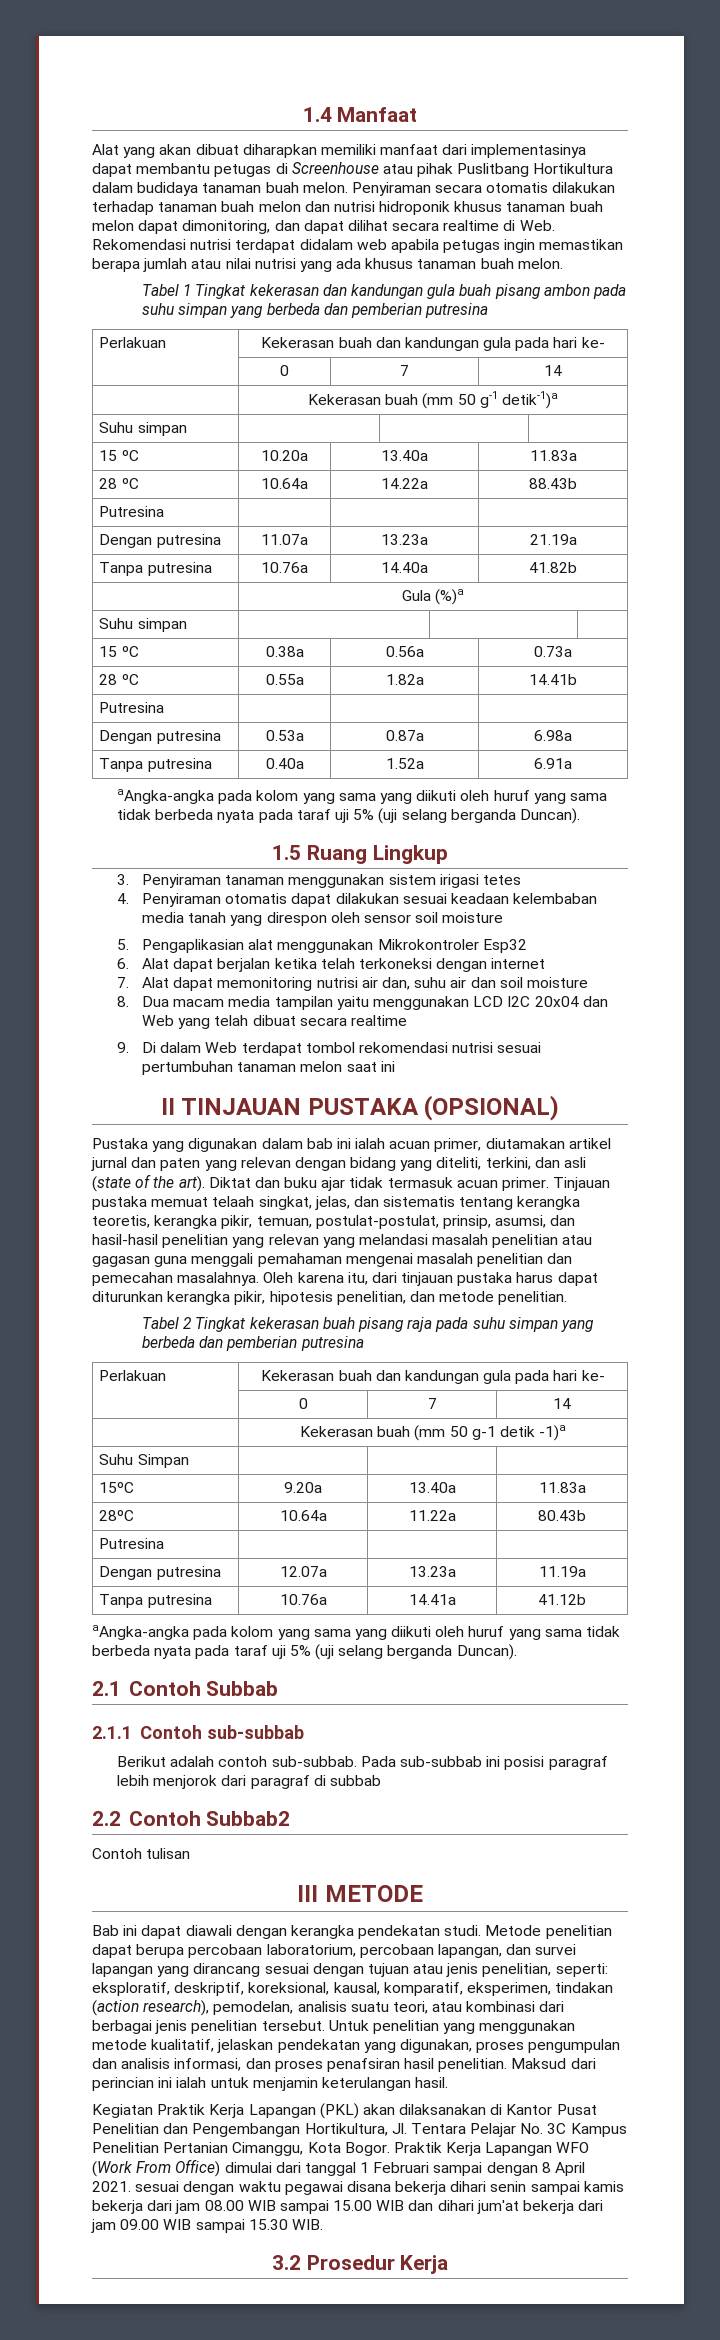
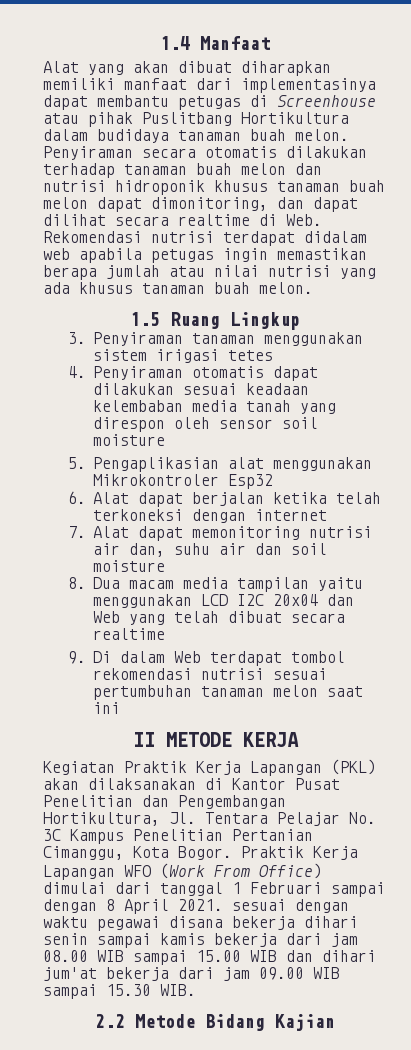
- Tabel 1 Tingkat kekerasan dan kandungan gula buah pisang ambon pada suhu simpan yang berbeda dan pemberian putresina
- Perlakuan | Kekerasan buah dan kandungan gula pada hari ke-
- | 0 | 7 | 14
- | Kekerasan buah (mm 50 g-1 detik-1)a
- Suhu simpan | | |
- 15 ºC | 10.20a | 13.40a | 11.83a
- 28 ºC | 10.64a | 14.22a | 88.43b
- Putresina | | |
- Dengan putresina | 11.07a | 13.23a | 21.19a
- Tanpa putresina | 10.76a | 14.40a | 41.82b
- | Gula (%)a
- Suhu simpan | | |
- 15 ºC | 0.38a | 0.56a | 0.73a
- 28 ºC | 0.55a | 1.82a | 14.41b
- Putresina | | |
- Dengan putresina | 0.53a | 0.87a | 6.98a
- Tanpa putresina | 0.40a | 1.52a | 6.91a
- aAngka-angka pada kolom yang sama yang diikuti oleh huruf yang sama tidak berbeda nyata pada taraf uji 5% (uji selang berganda Duncan).
- II TINJAUAN PUSTAKA (OPSIONAL)
- Pustaka yang digunakan dalam bab ini ialah acuan primer, diutamakan artikel jurnal dan paten yang relevan dengan bidang yang diteliti, terkini, dan asli (state of the art). Diktat dan buku ajar tidak termasuk acuan primer. Tinjauan pustaka memuat telaah singkat, jelas, dan sistematis tentang kerangka teoretis, kerangka pikir, temuan, postulat-postulat, prinsip, asumsi, dan hasil-hasil penelitian yang relevan yang melandasi masalah penelitian atau gagasan guna menggali pemahaman mengenai masalah penelitian dan pemecahan masalahnya. Oleh karena itu, dari tinjauan pustaka harus dapat diturunkan kerangka pikir, hipotesis penelitian, dan metode penelitian.
- Tabel 2 Tingkat kekerasan buah pisang raja pada suhu simpan yang berbeda dan pemberian putresina
- Perlakuan | Kekerasan buah dan kandungan gula pada hari ke-
- | 0 | 7 | 14
- | Kekerasan buah (mm 50 g-1 detik -1)a
- Suhu Simpan | | |
- 15ºC | 9.20a | 13.40a | 11.83a
- 28ºC | 10.64a | 11.22a | 80.43b
- Putresina | | |
- Dengan putresina | 12.07a | 13.23a | 11.19a
- Tanpa putresina | 10.76a | 14.41a | 41.12b
- aAngka-angka pada kolom yang sama yang diikuti oleh huruf yang sama tidak berbeda nyata pada taraf uji 5% (uji selang berganda Duncan).
- 2.1 Contoh Subbab
- 2.1.1 Contoh sub-subbab
- Berikut adalah contoh sub-subbab. Pada sub-subbab ini posisi paragraf lebih menjorok dari paragraf di subbab
- 2.2 Contoh Subbab2
- Contoh tulisan
- III METODE
- Bab ini dapat diawali dengan kerangka pendekatan studi. Metode penelitian dapat berupa percobaan laboratorium, percobaan lapangan, dan survei lapangan yang dirancang sesuai dengan tujuan atau jenis penelitian, seperti: eksploratif, deskriptif, koreksional, kausal, komparatif, eksperimen, tindakan (action research), pemodelan, analisis suatu teori, atau kombinasi dari berbagai jenis penelitian tersebut. Untuk penelitian yang menggunakan metode kualitatif, jelaskan pendekatan yang digunakan, proses pengumpulan dan analisis informasi, dan proses penafsiran hasil penelitian. Maksud dari perincian ini ialah untuk menjamin keterulangan hasil.
+ II METODE KERJA
- 3.2 Prosedur Kerja
+ 2.2 Metode Bidang Kajian

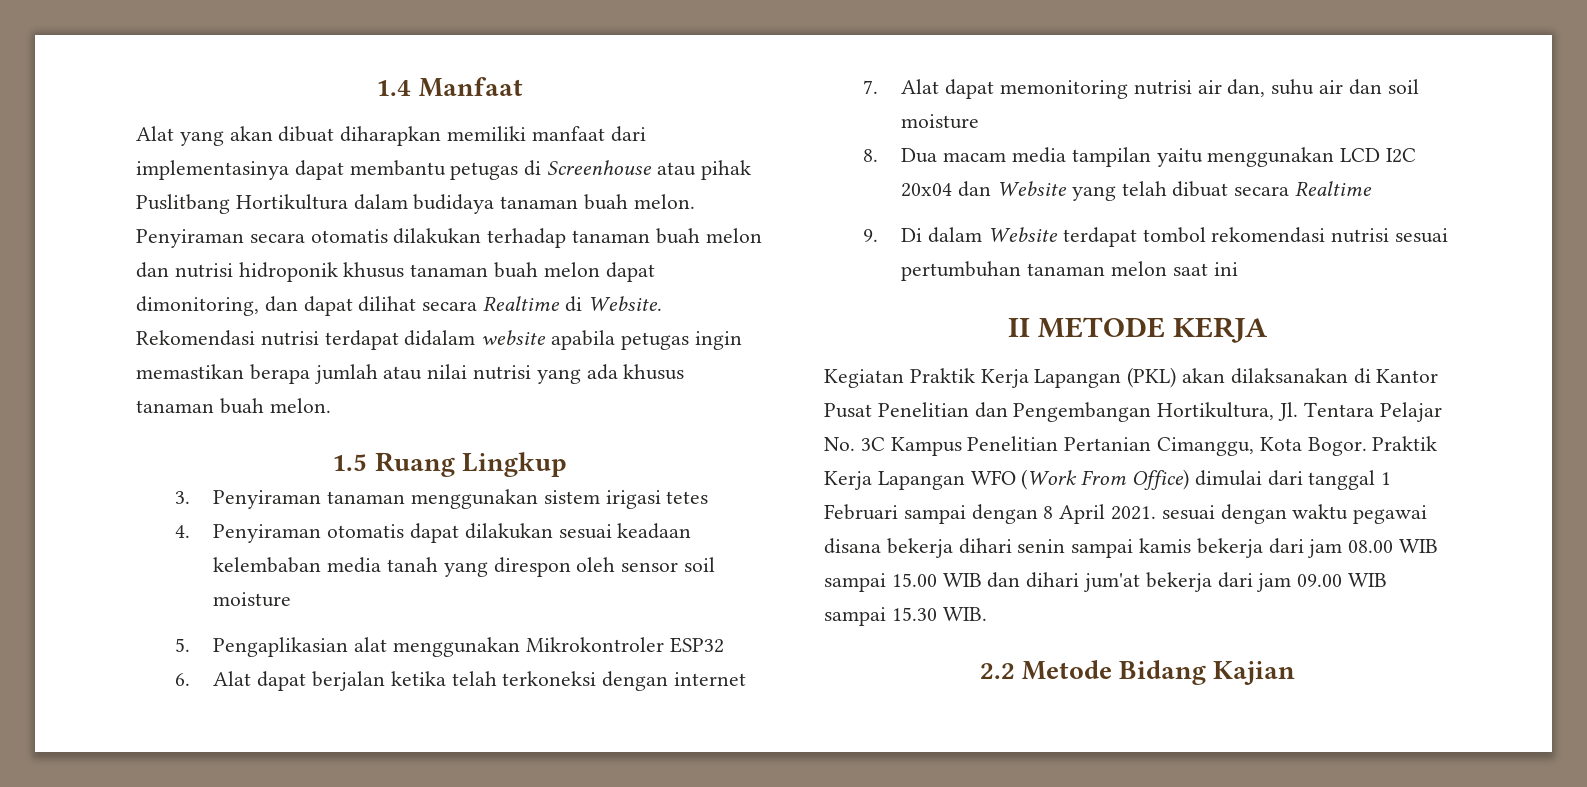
- Penyiraman secara otomatis dilakukan terhadap tanaman buah melon dan nutrisi hidroponik khusus tanaman buah melon dapat dimonitoring, dan dapat dilihat secara realtime di Web. Rekomendasi nutrisi terdapat didalam web apabila petugas ingin memastikan berapa jumlah atau nilai nutrisi yang ada khusus tanaman buah melon.
+ Penyiraman secara otomatis dilakukan terhadap tanaman buah melon dan nutrisi hidroponik khusus tanaman buah melon dapat dimonitoring, dan dapat dilihat secara Realtime di Website. Rekomendasi nutrisi terdapat didalam website apabila petugas ingin memastikan berapa jumlah atau nilai nutrisi yang ada khusus tanaman buah melon.
- 5. Pengaplikasian alat menggunakan Mikrokontroler Esp32
+ 5. Pengaplikasian alat menggunakan Mikrokontroler ESP32
- 8. Dua macam media tampilan yaitu menggunakan LCD I2C 20x04 dan Web yang telah dibuat secara realtime
+ 8. Dua macam media tampilan yaitu menggunakan LCD I2C 20x04 dan Website yang telah dibuat secara Realtime
- 9. Di dalam Web terdapat tombol rekomendasi nutrisi sesuai pertumbuhan tanaman melon saat ini
+ 9. Di dalam Website terdapat tombol rekomendasi nutrisi sesuai pertumbuhan tanaman melon saat ini

